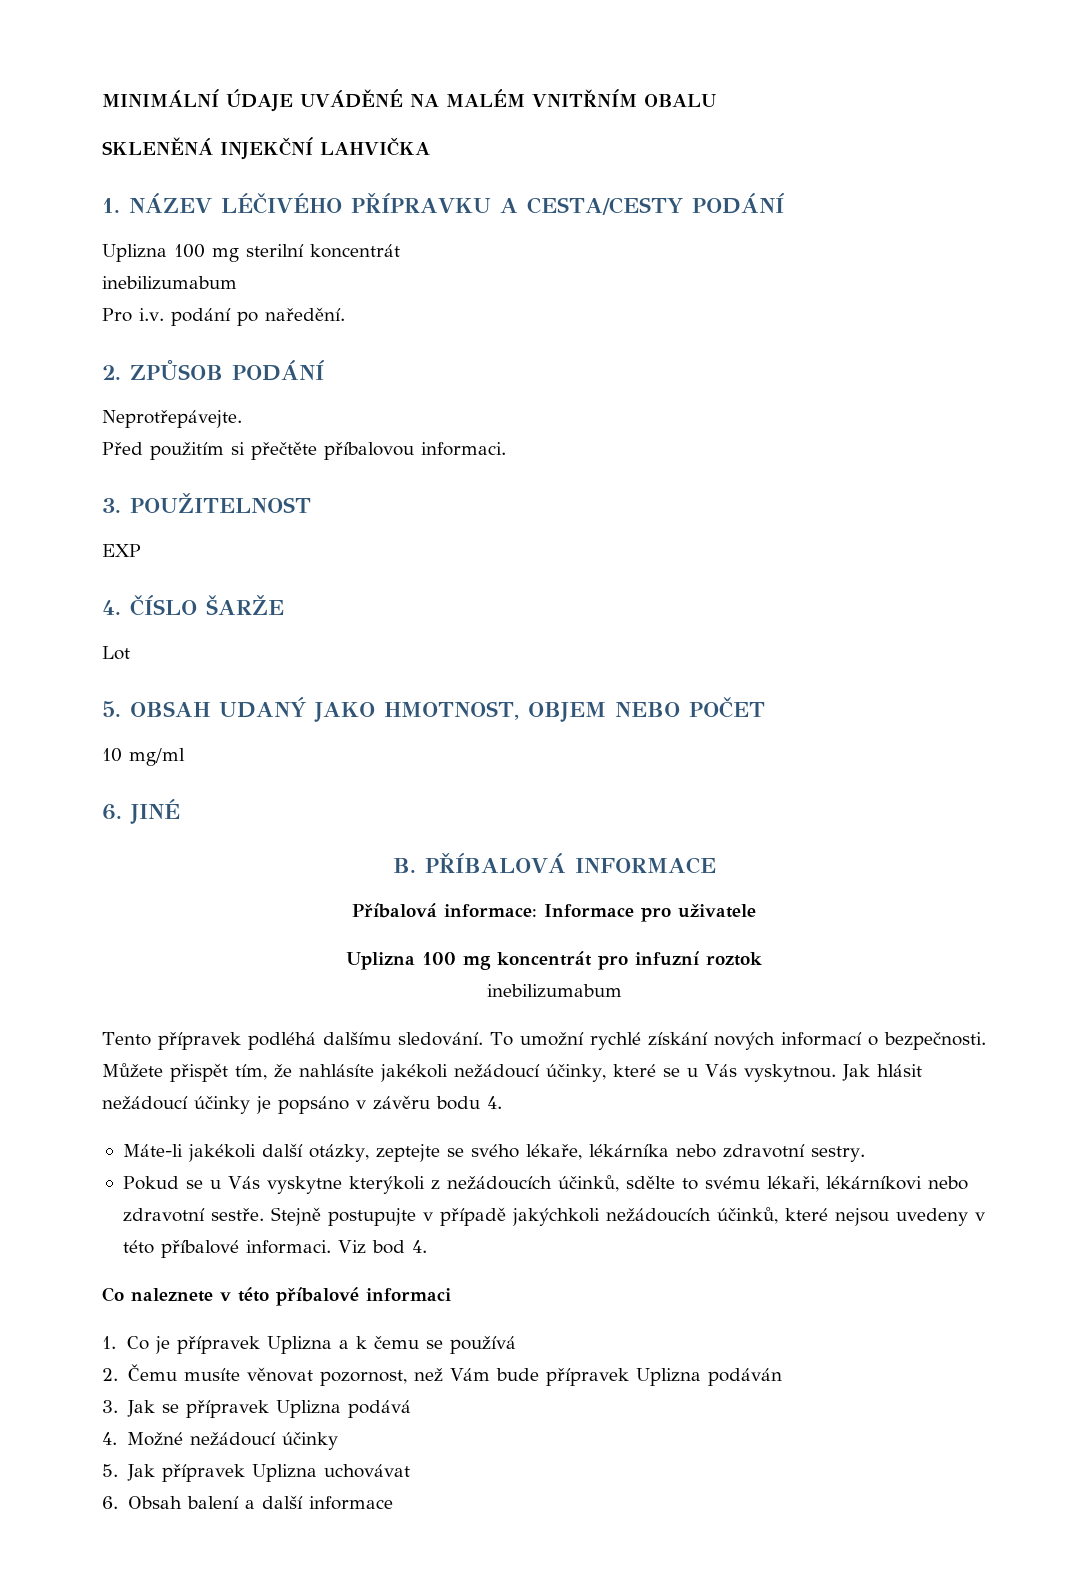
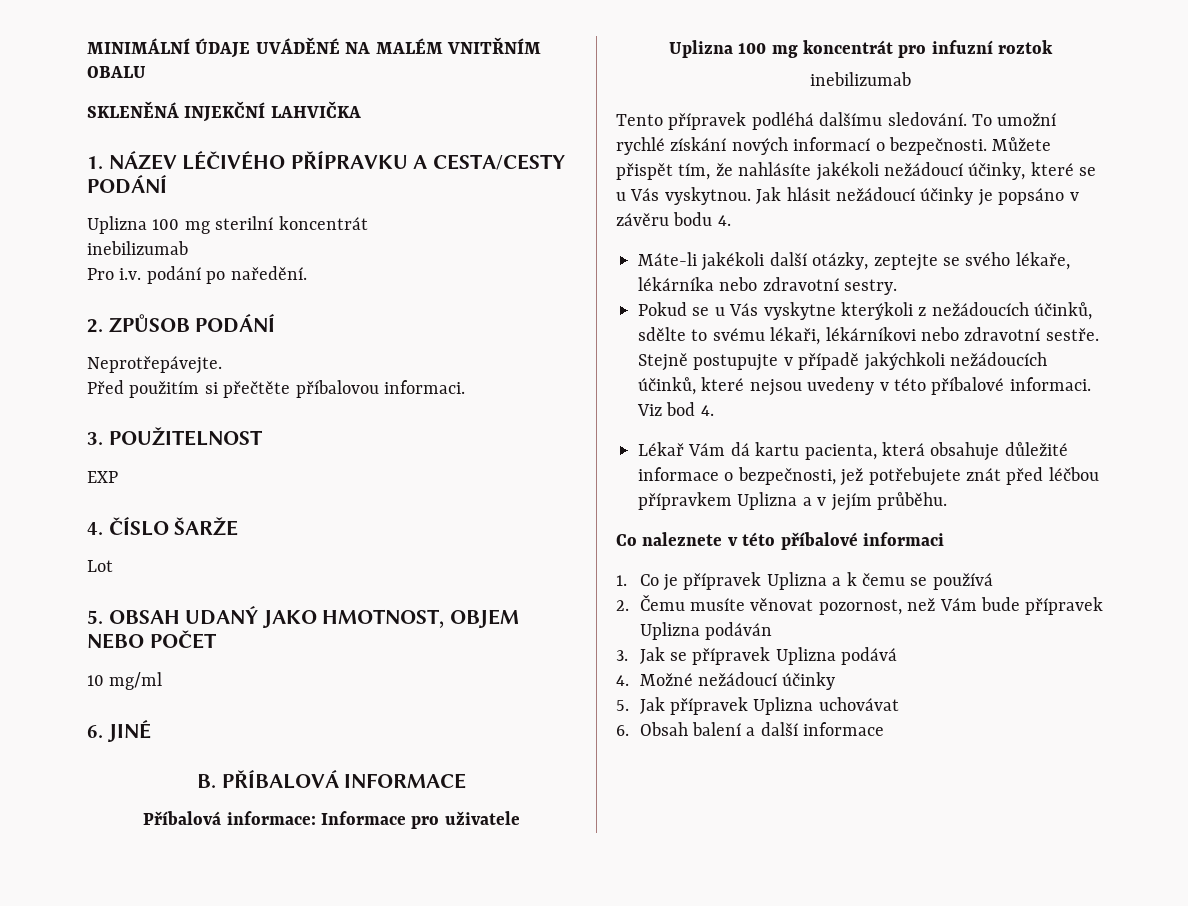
  Uplizna 100 mg sterilní koncentrát
- inebilizumabum
+ inebilizumab
  Uplizna 100 mg koncentrát pro infuzní roztok
- inebilizumabum
+ inebilizumab
+ Lékař Vám dá kartu pacienta, která obsahuje důležité informace o bezpečnosti, jež potřebujete znát před léčbou přípravkem Uplizna a v jejím průběhu.

